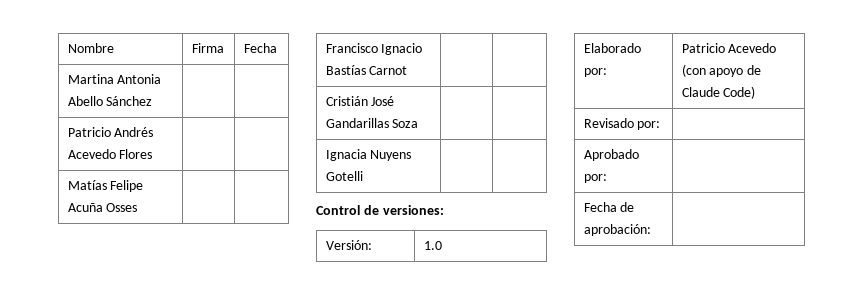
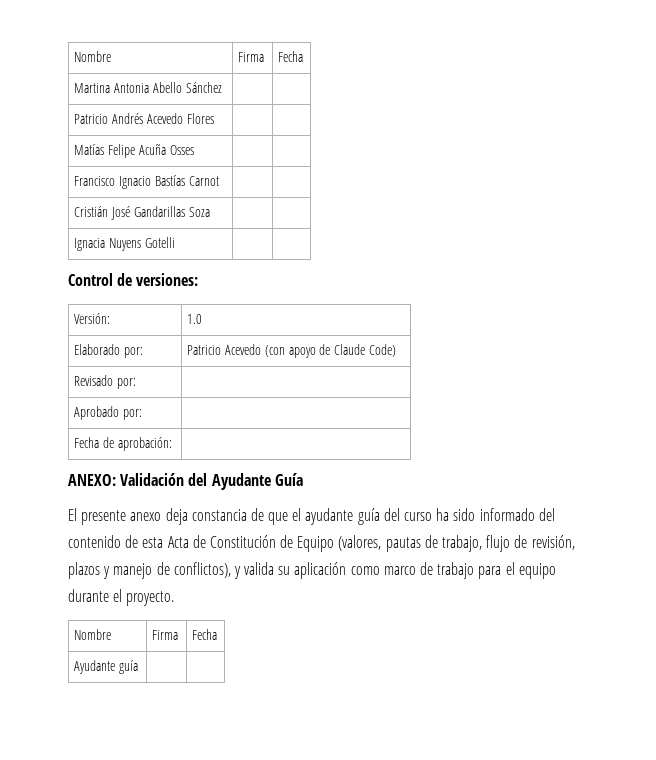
+ ANEXO: Validación del Ayudante Guía
+ El presente anexo deja constancia de que el ayudante guía del curso ha sido informado del contenido de esta Acta de Constitución de Equipo (valores, pautas de trabajo, flujo de revisión, plazos y manejo de conflictos), y valida su aplicación como marco de trabajo para el equipo durante el proyecto.
+ Nombre | Firma | Fecha
+ Ayudante guía | |

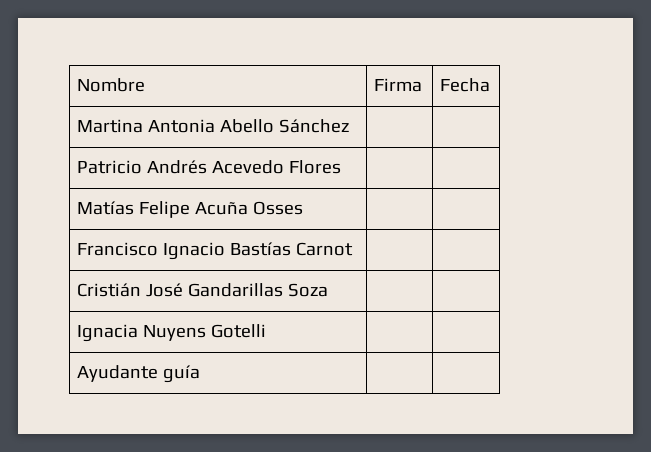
- Control de versiones:
- Versión: | 1.0
- Elaborado por: | Patricio Acevedo (con apoyo de Claude Code)
- Revisado por: |
- Aprobado por: |
- Fecha de aprobación: |
- ANEXO: Validación del Ayudante Guía
- El presente anexo deja constancia de que el ayudante guía del curso ha sido informado del contenido de esta Acta de Constitución de Equipo (valores, pautas de trabajo, flujo de revisión, plazos y manejo de conflictos), y valida su aplicación como marco de trabajo para el equipo durante el proyecto.
- Nombre | Firma | Fecha

